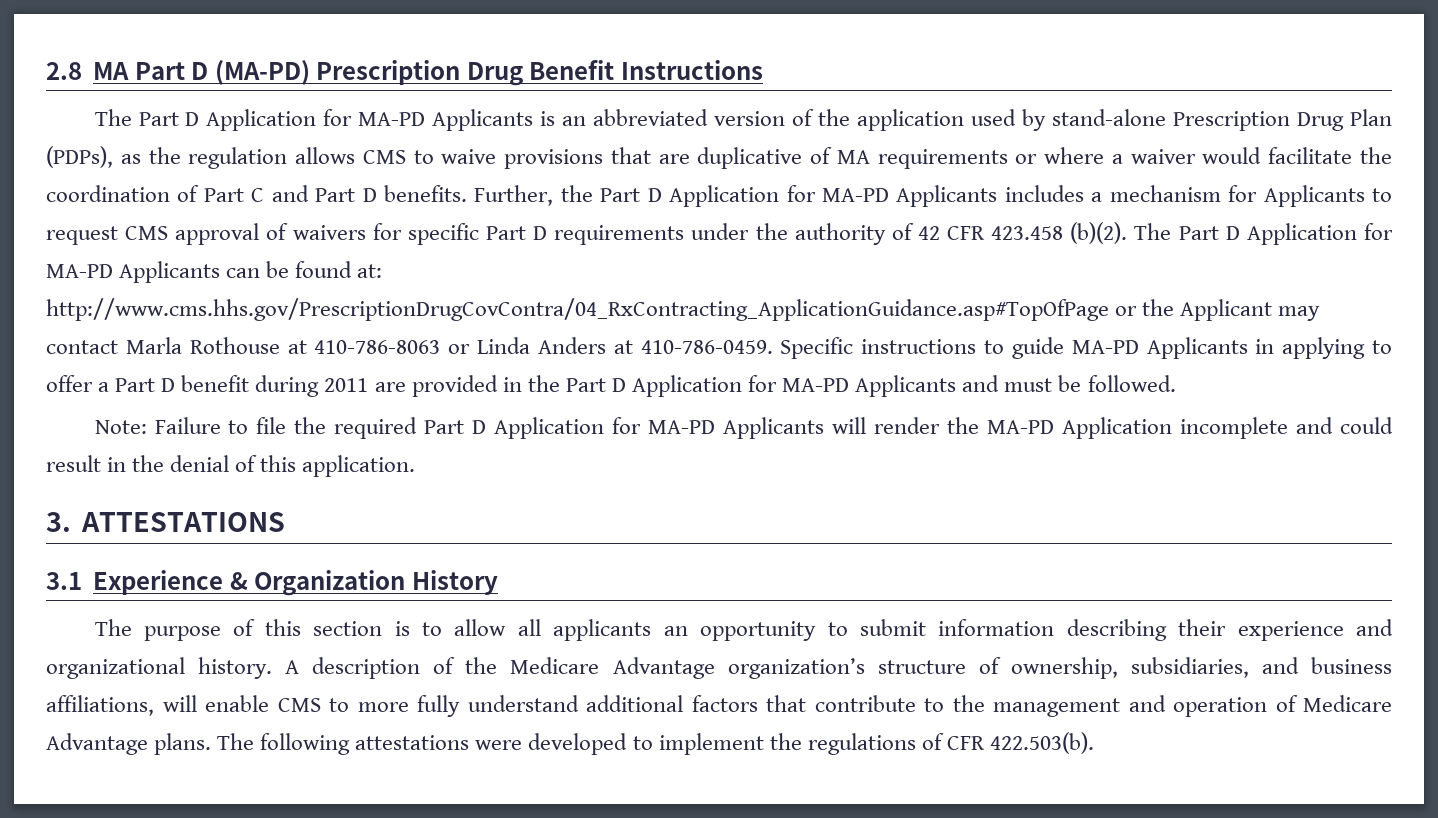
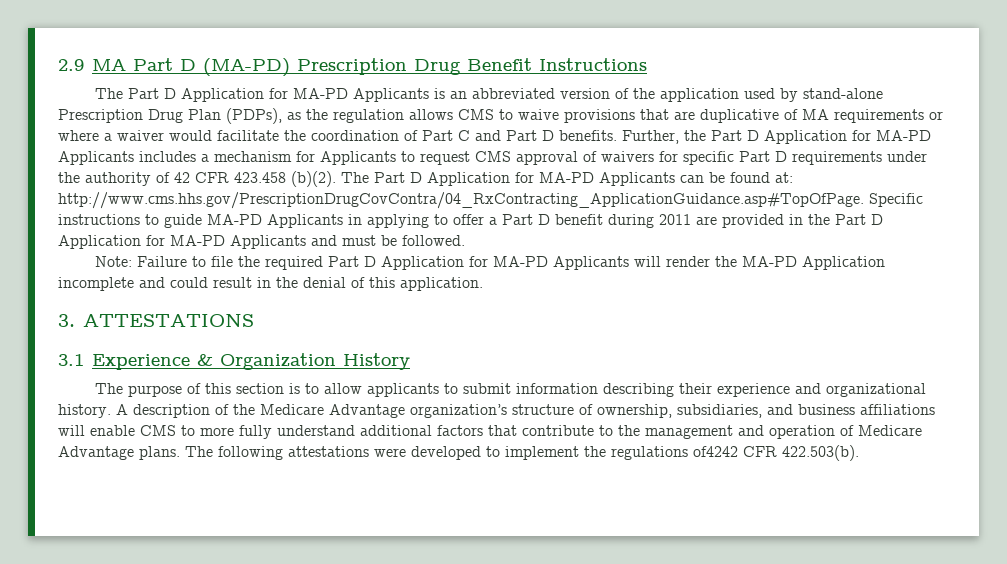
- 2.8 MA Part D (MA-PD) Prescription Drug Benefit Instructions
+ 2.9 MA Part D (MA-PD) Prescription Drug Benefit Instructions
- The Part D Application for MA-PD Applicants can be found at: http://www.cms.hhs.gov/PrescriptionDrugCovContra/04_RxContracting_ApplicationGuidance.asp#TopOfPage or the Applicant may contact Marla Rothouse at 410-786-8063 or Linda Anders at 410-786-0459. Specific instructions to guide MA-PD Applicants in applying to offer a Part D benefit during 2011 are provided in the Part D Application for MA-PD Applicants and must be followed.
+ The Part D Application for MA-PD Applicants can be found at: http://www.cms.hhs.gov/PrescriptionDrugCovContra/04_RxContracting_ApplicationGuidance.asp#TopOfPage. Specific instructions to guide MA-PD Applicants in applying to offer a Part D benefit during 2011 are provided in the Part D Application for MA-PD Applicants and must be followed.
- The purpose of this section is to allow all applicants an opportunity to submit information describing their experience and organizational history.
+ The purpose of this section is to allow applicants to submit information describing their experience and organizational history.
- A description of the Medicare Advantage organization’s structure of ownership, subsidiaries, and business affiliations, will enable CMS to more fully understand additional factors that contribute to the management and operation of Medicare Advantage plans.
+ A description of the Medicare Advantage organization’s structure of ownership, subsidiaries, and business affiliations will enable CMS to more fully understand additional factors that contribute to the management and operation of Medicare Advantage plans.
- The following attestations were developed to implement the regulations of CFR 422.503(b).
+ The following attestations were developed to implement the regulations of4242 CFR 422.503(b).

